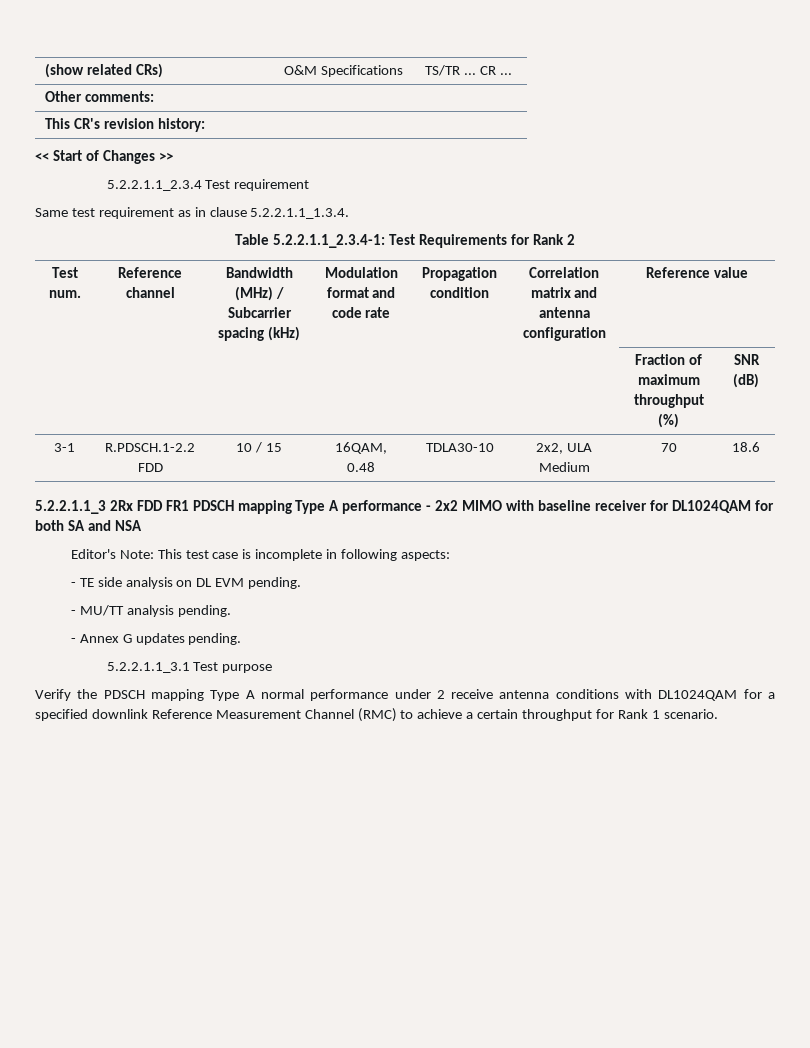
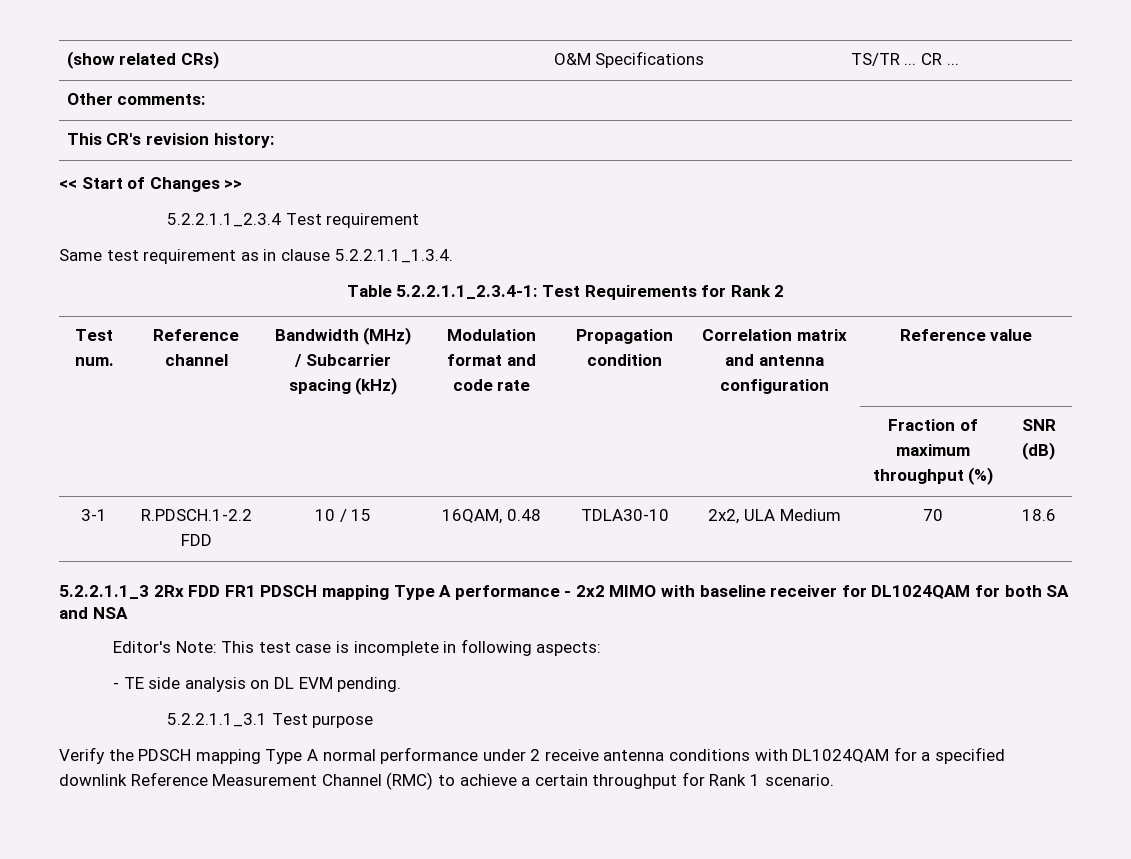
- - MU/TT analysis pending.
- - Annex G updates pending.

